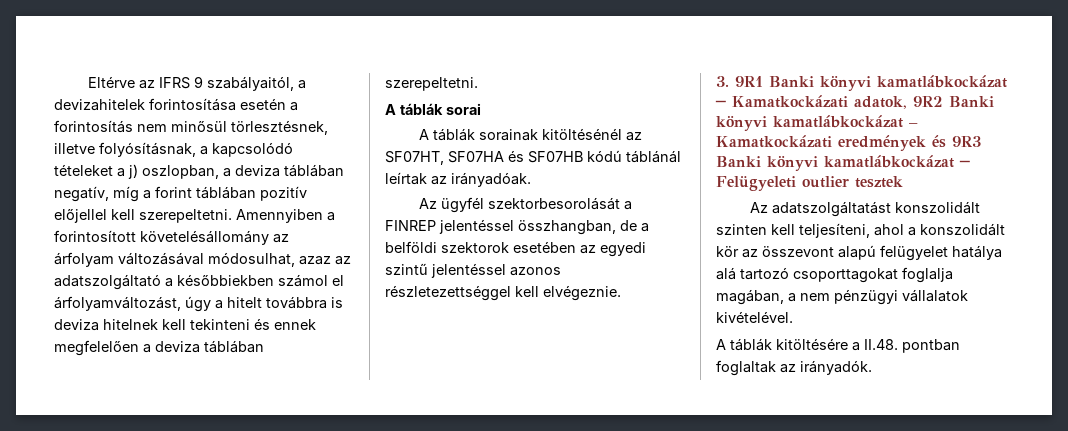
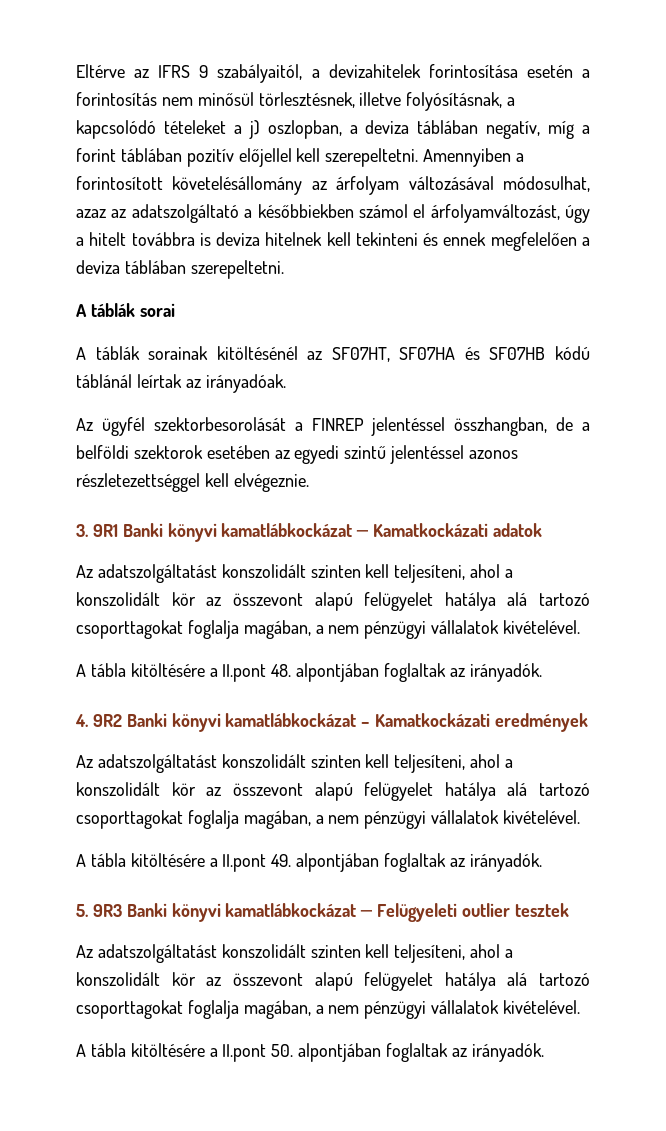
- 3. 9R1 Banki könyvi kamatlábkockázat ─ Kamatkockázati adatok, 9R2 Banki könyvi kamatlábkockázat – Kamatkockázati eredmények és 9R3 Banki könyvi kamatlábkockázat ─ Felügyeleti outlier tesztek
+ 3. 9R1 Banki könyvi kamatlábkockázat ─ Kamatkockázati adatok
+ Az adatszolgáltatást konszolidált szinten kell teljesíteni, ahol a konszolidált kör az összevont alapú felügyelet hatálya alá tartozó csoporttagokat foglalja magában, a nem pénzügyi vállalatok kivételével.
+ A tábla kitöltésére a II.pont 48. alpontjában foglaltak az irányadók.
+ 4. 9R2 Banki könyvi kamatlábkockázat – Kamatkockázati eredmények
+ Az adatszolgáltatást konszolidált szinten kell teljesíteni, ahol a konszolidált kör az összevont alapú felügyelet hatálya alá tartozó csoporttagokat foglalja magában, a nem pénzügyi vállalatok kivételével.
+ A tábla kitöltésére a II.pont 49. alpontjában foglaltak az irányadók.
+ 5. 9R3 Banki könyvi kamatlábkockázat ─ Felügyeleti outlier tesztek
- A táblák kitöltésére a II.48. pontban foglaltak az irányadók.
+ A tábla kitöltésére a II.pont 50. alpontjában foglaltak az irányadók.

